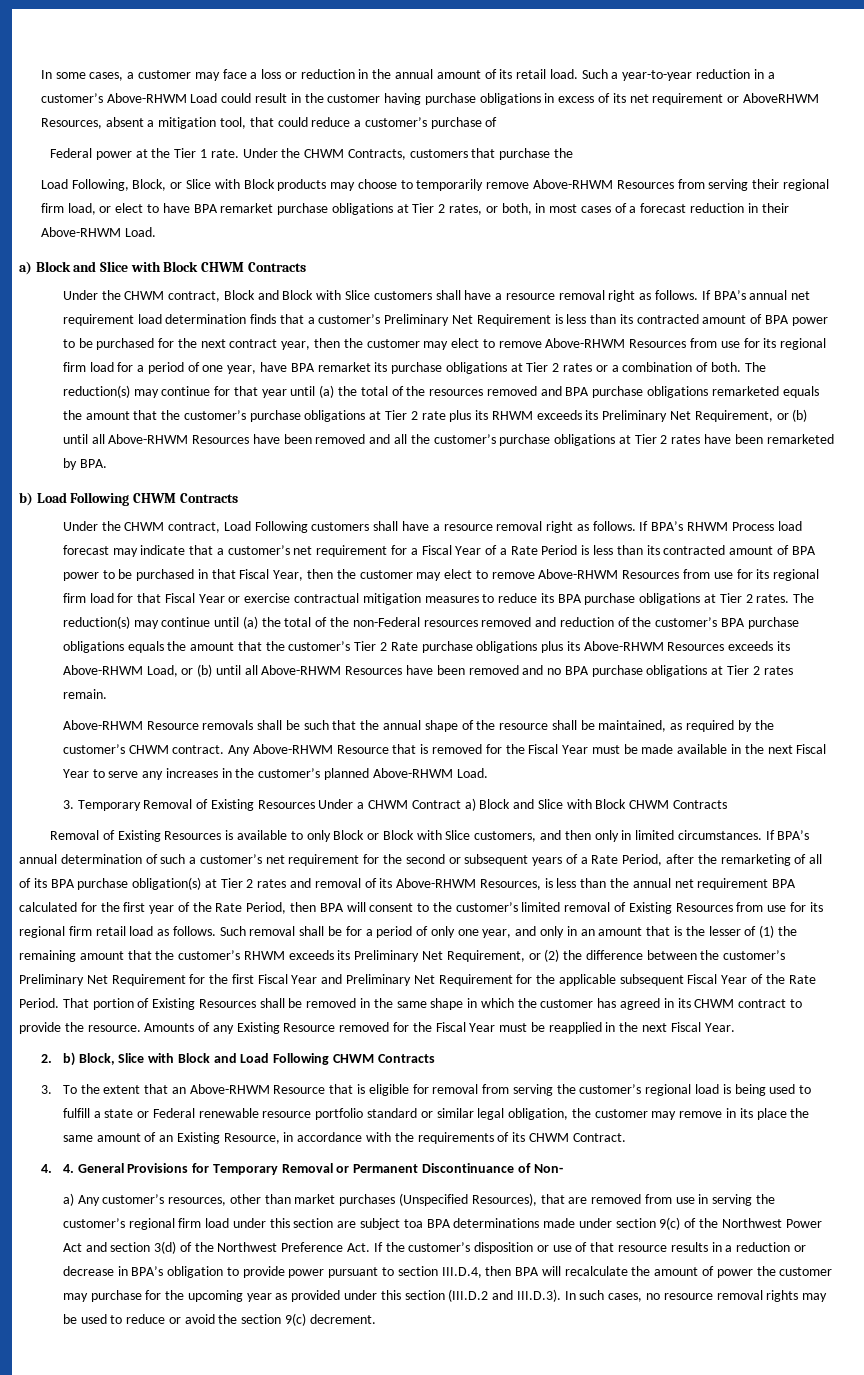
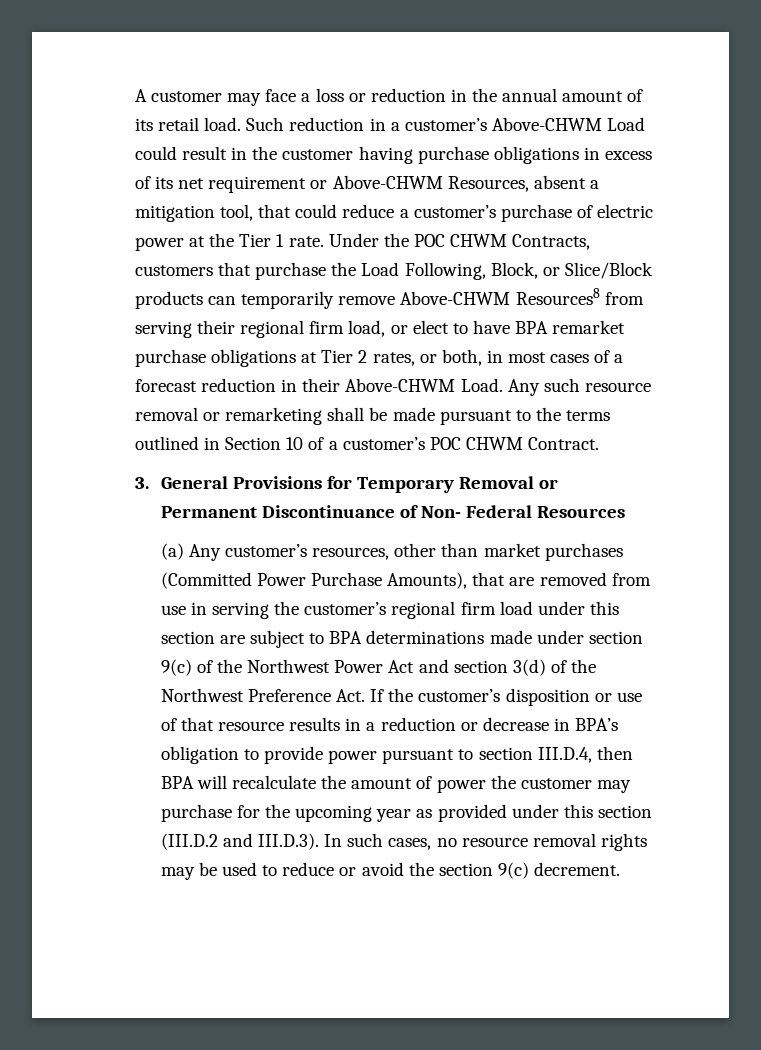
- In some cases, a customer may face a loss or reduction in the annual amount of its retail load.
+ A customer may face a loss or reduction in the annual amount of its retail load.
- Such a year-to-year reduction in a customer’s Above-RHWM Load could result in the customer having purchase obligations in excess of its net requirement or AboveRHWM Resources, absent a mitigation tool, that could reduce a customer’s purchase of
- Federal power at the Tier 1 rate.
+ Such reduction in a customer’s Above-CHWM Load could result in the customer having purchase obligations in excess of its net requirement or Above-CHWM Resources, absent a mitigation tool, that could reduce a customer’s purchase of electric power at the Tier 1 rate.
- Under the CHWM Contracts, customers that purchase the
- Load Following, Block, or Slice with Block products may choose to temporarily remove Above-RHWM Resources from serving their regional firm load, or elect to have BPA remarket purchase obligations at Tier 2 rates, or both, in most cases of a forecast reduction in their Above-RHWM Load.
- a) Block and Slice with Block CHWM Contracts
- Under the CHWM contract, Block and Block with Slice customers shall have a resource removal right as follows. If BPA’s annual net requirement load determination finds that a customer’s Preliminary Net Requirement is less than its contracted amount of BPA power to be purchased for the next contract year, then the customer may elect to remove Above-RHWM Resources from use for its regional firm load for a period of one year, have BPA remarket its purchase obligations at Tier 2 rates or a combination of both. The reduction(s) may continue for that year until (a) the total of the resources removed and BPA purchase obligations remarketed equals the amount that the customer’s purchase obligations at Tier 2 rate plus its RHWM exceeds its Preliminary Net Requirement, or (b) until all Above-RHWM Resources have been removed and all the customer’s purchase obligations at Tier 2 rates have been remarketed by BPA.
- b) Load Following CHWM Contracts
- Under the CHWM contract, Load Following customers shall have a resource removal right as follows. If BPA’s RHWM Process load forecast may indicate that a customer’s net requirement for a Fiscal Year of a Rate Period is less than its contracted amount of BPA power to be purchased in that Fiscal Year, then the customer may elect to remove Above-RHWM Resources from use for its regional firm load for that Fiscal Year or exercise contractual mitigation measures to reduce its BPA purchase obligations at Tier 2 rates. The reduction(s) may continue until (a) the total of the non-Federal resources removed and reduction of the customer’s BPA purchase obligations equals the amount that the customer’s Tier 2 Rate purchase obligations plus its Above-RHWM Resources exceeds its Above-RHWM Load, or (b) until all Above-RHWM Resources have been removed and no BPA purchase obligations at Tier 2 rates remain.
- Above-RHWM Resource removals shall be such that the annual shape of the resource shall be maintained, as required by the customer’s CHWM contract. Any Above-RHWM Resource that is removed for the Fiscal Year must be made available in the next Fiscal Year to serve any increases in the customer’s planned Above-RHWM Load.
- 3. Temporary Removal of Existing Resources Under a CHWM Contract a) Block and Slice with Block CHWM Contracts
- Removal of Existing Resources is available to only Block or Block with Slice customers, and then only in limited circumstances. If BPA’s annual determination of such a customer’s net requirement for the second or subsequent years of a Rate Period, after the remarketing of all of its BPA purchase obligation(s) at Tier 2 rates and removal of its Above-RHWM Resources, is less than the annual net requirement BPA calculated for the first year of the Rate Period, then BPA will consent to the customer’s limited removal of Existing Resources from use for its regional firm retail load as follows. Such removal shall be for a period of only one year, and only in an amount that is the lesser of (1) the remaining amount that the customer’s RHWM exceeds its Preliminary Net Requirement, or (2) the difference between the customer’s Preliminary Net Requirement for the first Fiscal Year and Preliminary Net Requirement for the applicable subsequent Fiscal Year of the Rate Period. That portion of Existing Resources shall be removed in the same shape in which the customer has agreed in its CHWM contract to provide the resource. Amounts of any Existing Resource removed for the Fiscal Year must be reapplied in the next Fiscal Year.
- 2. b) Block, Slice with Block and Load Following CHWM Contracts
- 3. To the extent that an Above-RHWM Resource that is eligible for removal from serving the customer’s regional load is being used to fulfill a state or Federal renewable resource portfolio standard or similar legal obligation, the customer may remove in its place the same amount of an Existing Resource, in accordance with the requirements of its CHWM Contract.
+ Under the POC CHWM Contracts, customers that purchase the Load Following, Block, or Slice/Block products can temporarily remove Above-CHWM Resources8 from serving their regional firm load, or elect to have BPA remarket purchase obligations at Tier 2 rates, or both, in most cases of a forecast reduction in their Above-CHWM Load. Any such resource removal or remarketing shall be made pursuant to the terms outlined in Section 10 of a customer’s POC CHWM Contract.
- 4. 4. General Provisions for Temporary Removal or Permanent Discontinuance of Non-
- a) Any customer’s resources, other than market purchases (Unspecified Resources), that are removed from use in serving the customer’s regional firm load under this section are subject toa BPA determinations made under section 9(c) of the Northwest Power Act and section 3(d) of the Northwest Preference Act. If the customer’s disposition or use of that resource results in a reduction or decrease in BPA’s obligation to provide power pursuant to section III.D.4, then BPA will recalculate the amount of power the customer may purchase for the upcoming year as provided under this section (III.D.2 and III.D.3). In such cases, no resource removal rights may be used to reduce or avoid the section 9(c) decrement.
+ 3. General Provisions for Temporary Removal or Permanent Discontinuance of Non- Federal Resources
+ (a) Any customer’s resources, other than market purchases (Committed Power Purchase Amounts), that are removed from use in serving the customer’s regional firm load under this section are subject to BPA determinations made under section 9(c) of the Northwest Power Act and section 3(d) of the Northwest Preference Act. If the customer’s disposition or use of that resource results in a reduction or decrease in BPA’s obligation to provide power pursuant to section III.D.4, then BPA will recalculate the amount of power the customer may purchase for the upcoming year as provided under this section (III.D.2 and III.D.3). In such cases, no resource removal rights may be used to reduce or avoid the section 9(c) decrement.

